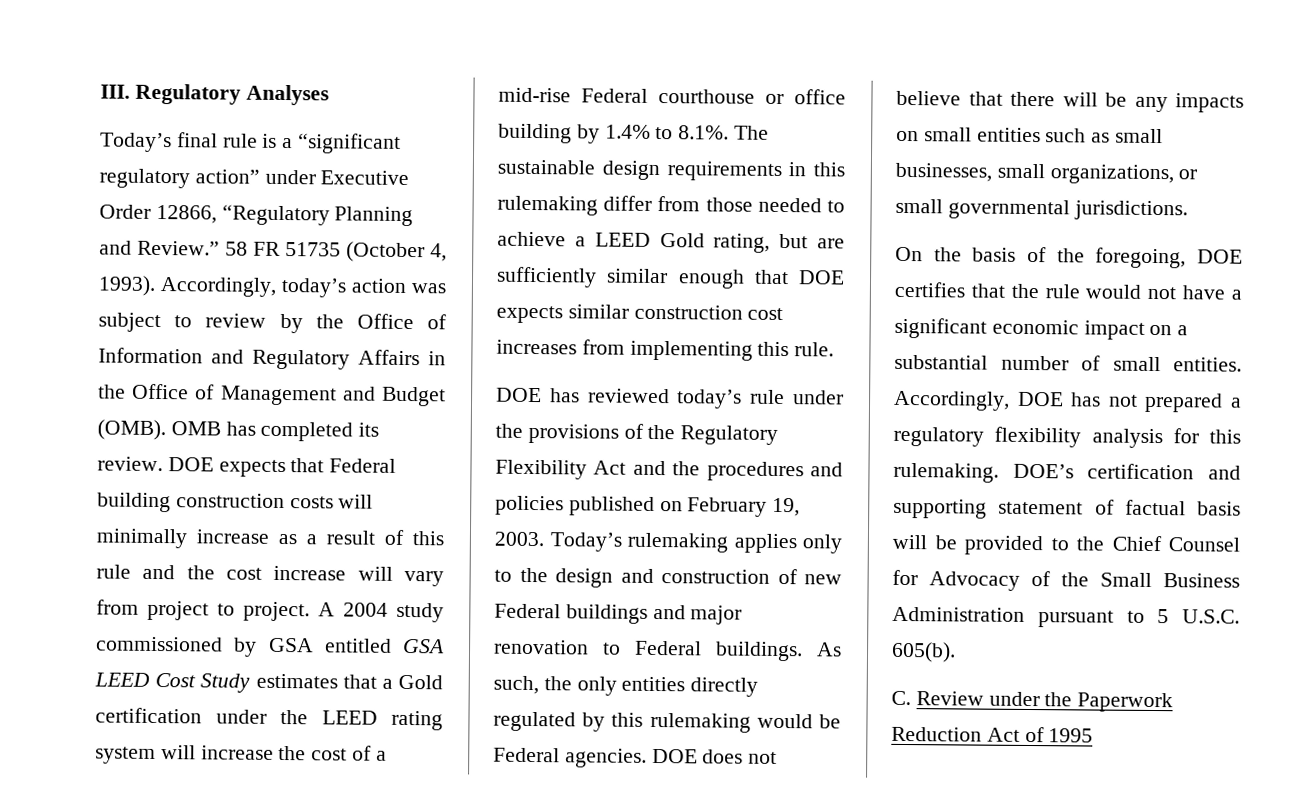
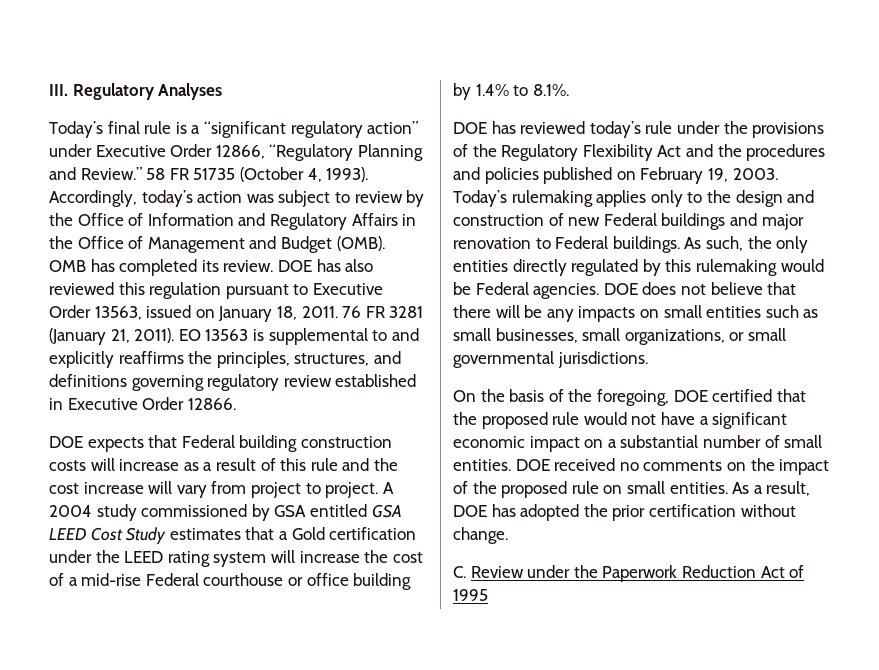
- DOE expects that Federal building construction costs will minimally increase as a result of this rule and the cost increase will vary from project to project.
+ DOE has also reviewed this regulation pursuant to Executive Order 13563, issued on January 18, 2011. 76 FR 3281 (January 21, 2011). EO 13563 is supplemental to and explicitly reaffirms the principles, structures, and definitions governing regulatory review established in Executive Order 12866.
+ DOE expects that Federal building construction costs will increase as a result of this rule and the cost increase will vary from project to project.
- A 2004 study commissioned by GSA entitled GSA LEED Cost Study estimates that a Gold certification under the LEED rating system will increase the cost of a mid-rise Federal courthouse or office building by 1.4% to 8.1%. The sustainable design requirements in this rulemaking differ from those needed to achieve a LEED Gold rating, but are sufficiently similar enough that DOE expects similar construction cost increases from implementing this rule.
+ A 2004 study commissioned by GSA entitled GSA LEED Cost Study estimates that a Gold certification under the LEED rating system will increase the cost of a mid-rise Federal courthouse or office building by 1.4% to 8.1%.
- On the basis of the foregoing, DOE certifies that the rule would not have a significant economic impact on a substantial number of small entities.
+ On the basis of the foregoing, DOE certified that the proposed rule would not have a significant economic impact on a substantial number of small entities.
- Accordingly, DOE has not prepared a regulatory flexibility analysis for this rulemaking. DOE’s certification and supporting statement of factual basis will be provided to the Chief Counsel for Advocacy of the Small Business Administration pursuant to 5 U.S.C. 605(b).
+ DOE received no comments on the impact of the proposed rule on small entities. As a result, DOE has adopted the prior certification without change.

